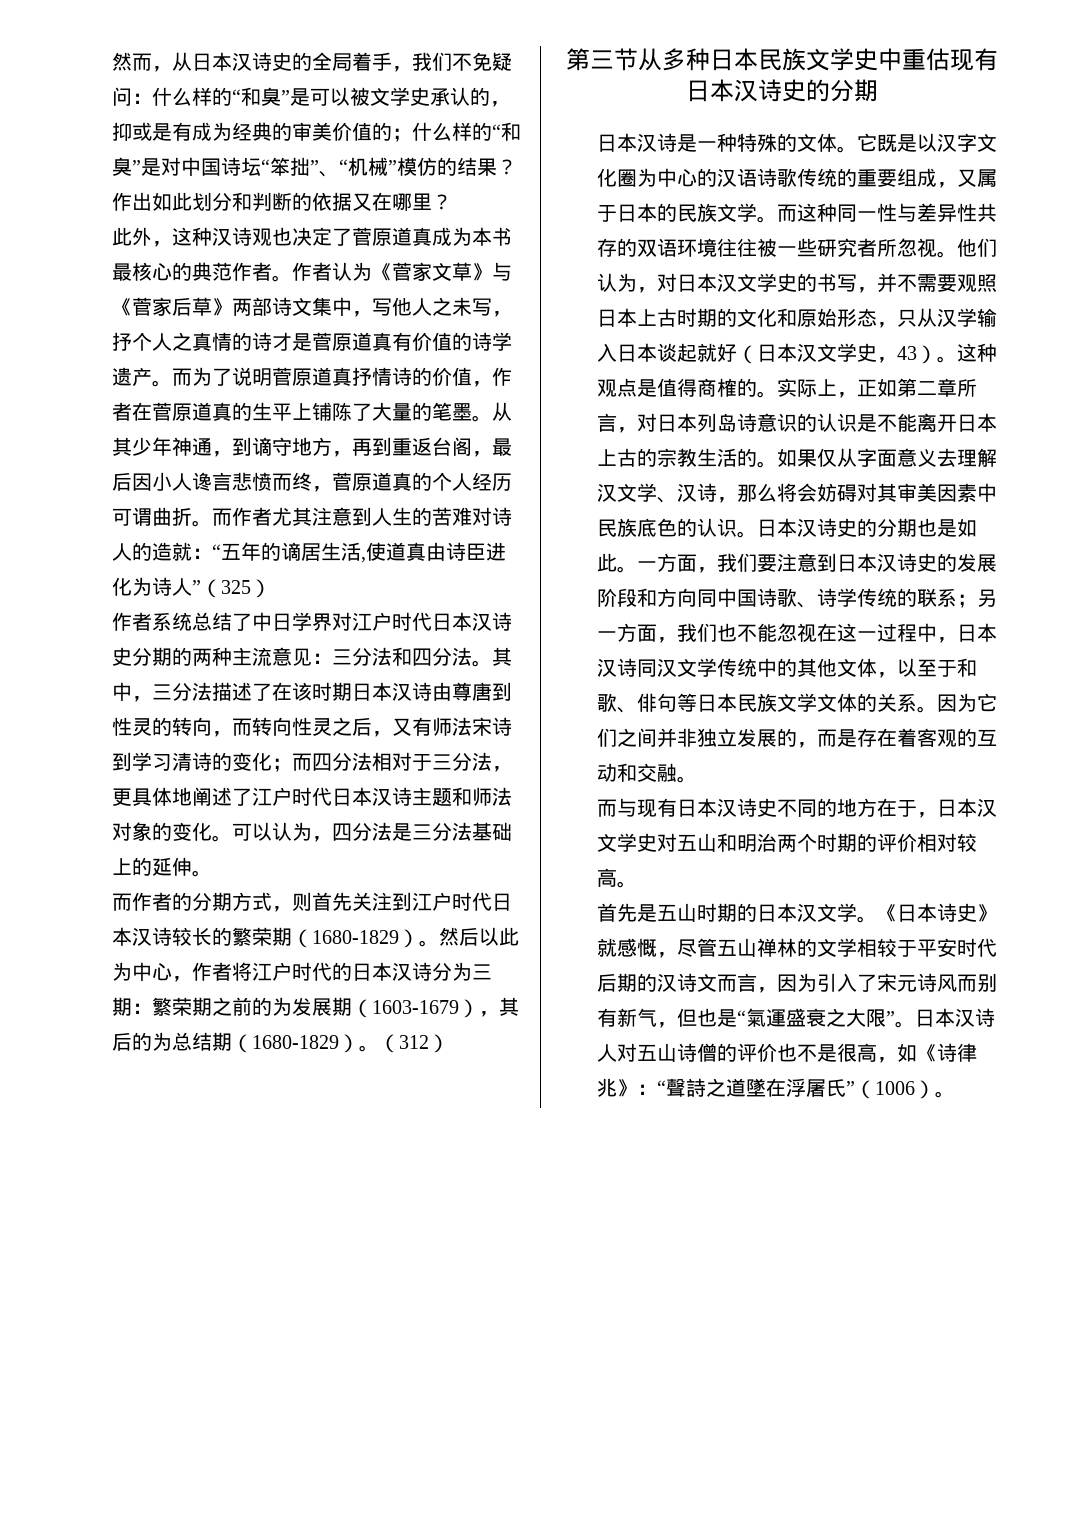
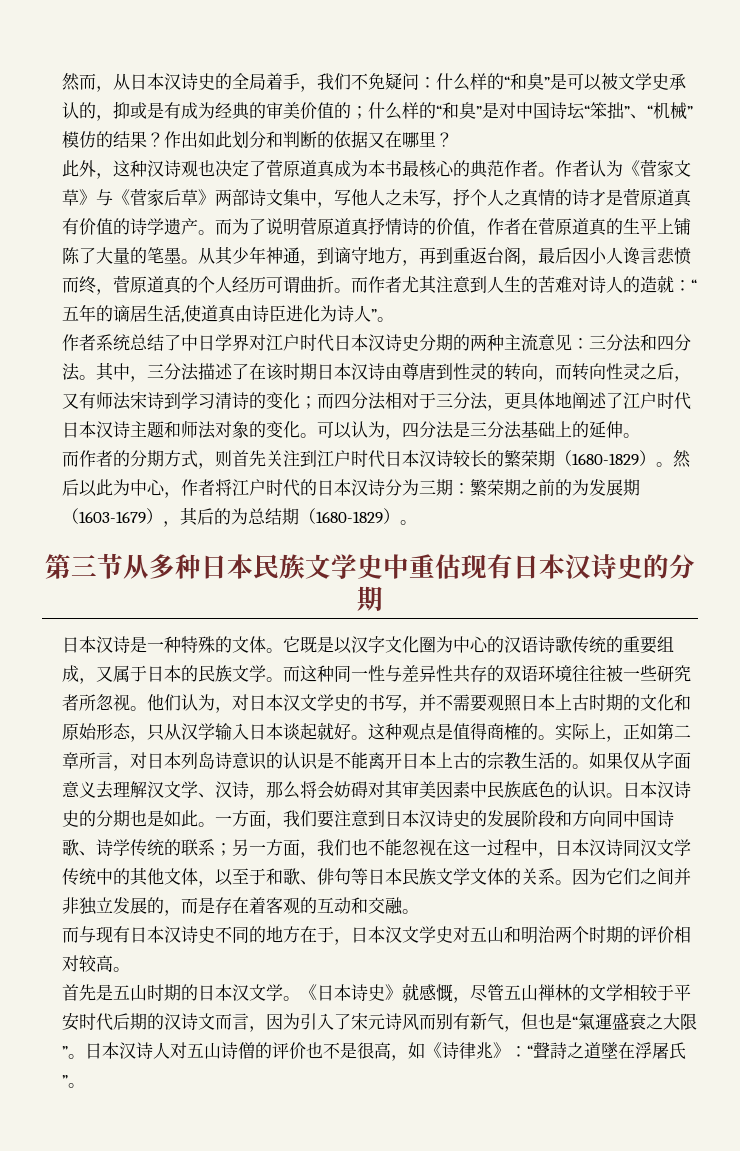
- 而作者尤其注意到人生的苦难对诗人的造就：“五年的谪居生活,使道真由诗臣进化为诗人”（325）
+ 而作者尤其注意到人生的苦难对诗人的造就：“五年的谪居生活,使道真由诗臣进化为诗人”。
- （312）
- 他们认为，对日本汉文学史的书写，并不需要观照日本上古时期的文化和原始形态，只从汉学输入日本谈起就好（日本汉文学史，43）。
+ 他们认为，对日本汉文学史的书写，并不需要观照日本上古时期的文化和原始形态，只从汉学输入日本谈起就好。
- 日本汉诗人对五山诗僧的评价也不是很高，如《诗律兆》：“聲詩之道墜在浮屠氏”（1006）。
+ 日本汉诗人对五山诗僧的评价也不是很高，如《诗律兆》：“聲詩之道墜在浮屠氏”。

